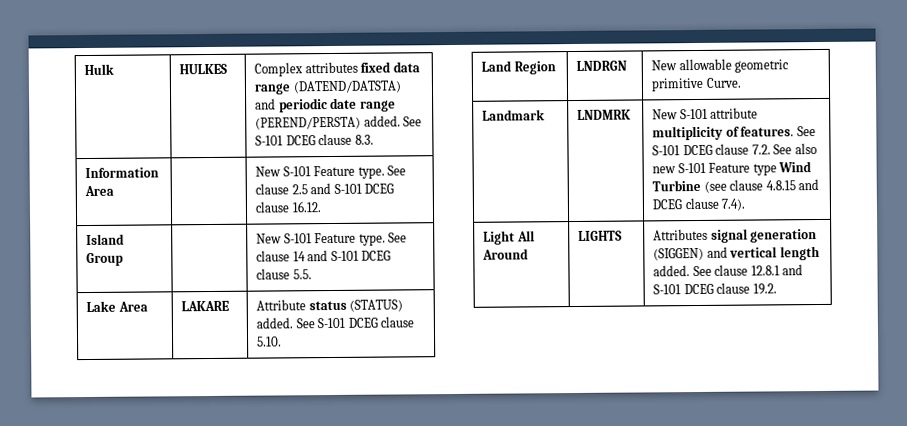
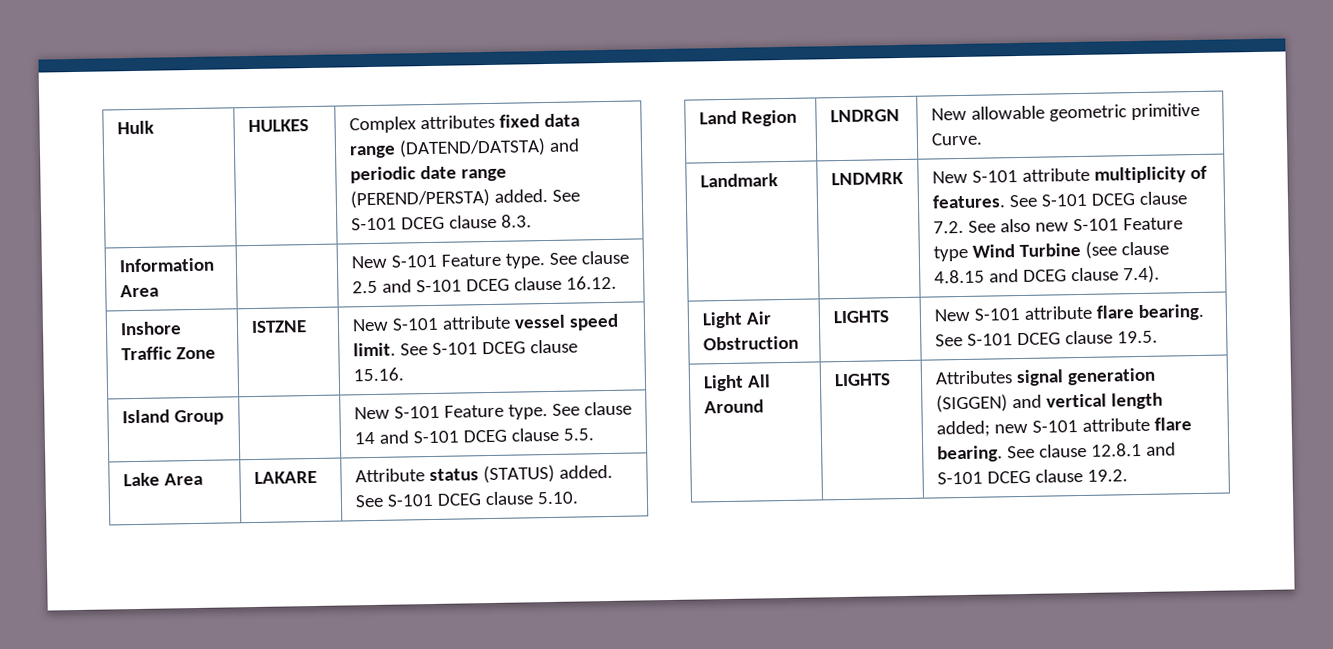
+ Inshore Traffic Zone | ISTZNE | New S-101 attribute vessel speed limit. See S-101 DCEG clause 15.16.
+ Light Air Obstruction | LIGHTS | New S-101 attribute flare bearing. See S-101 DCEG clause 19.5.
- Light All Around | LIGHTS | Attributes signal generation (SIGGEN) and vertical length added. See clause 12.8.1 and S-101 DCEG clause 19.2.
+ Light All Around | LIGHTS | Attributes signal generation (SIGGEN) and vertical length added; new S-101 attribute flare bearing. See clause 12.8.1 and S-101 DCEG clause 19.2.

